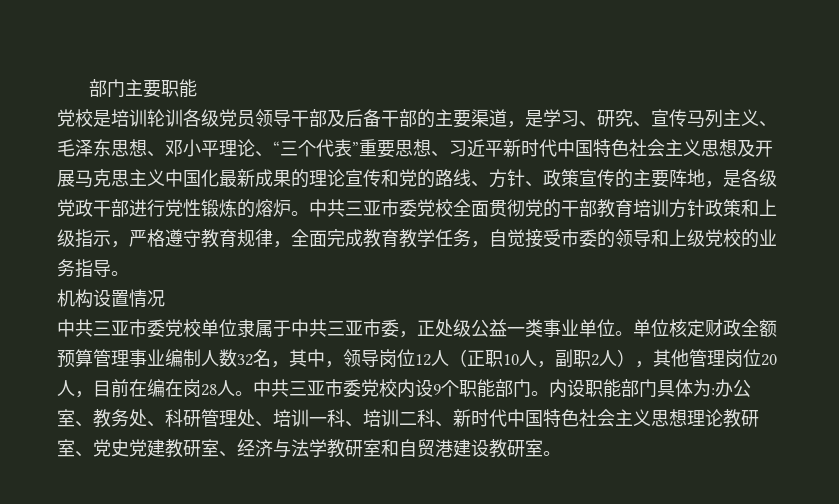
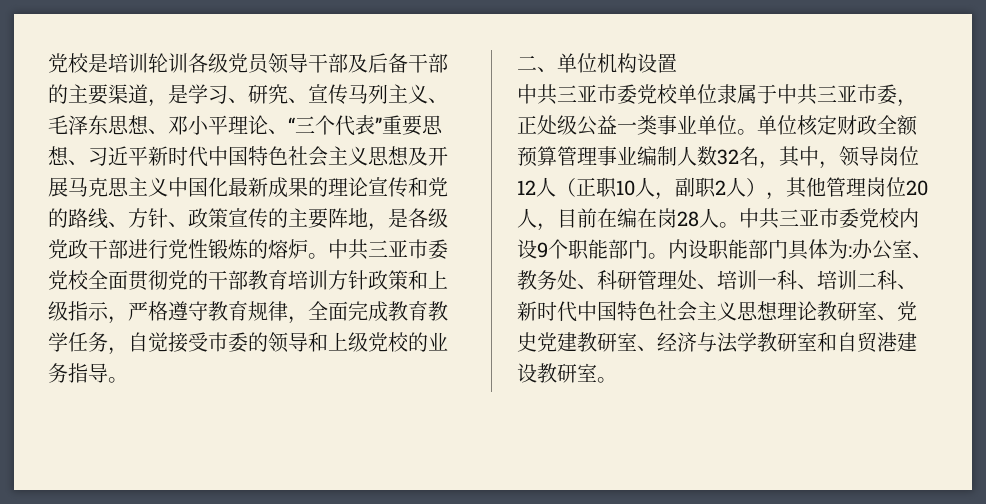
- 部门主要职能
- 机构设置情况
+ 二、单位机构设置

